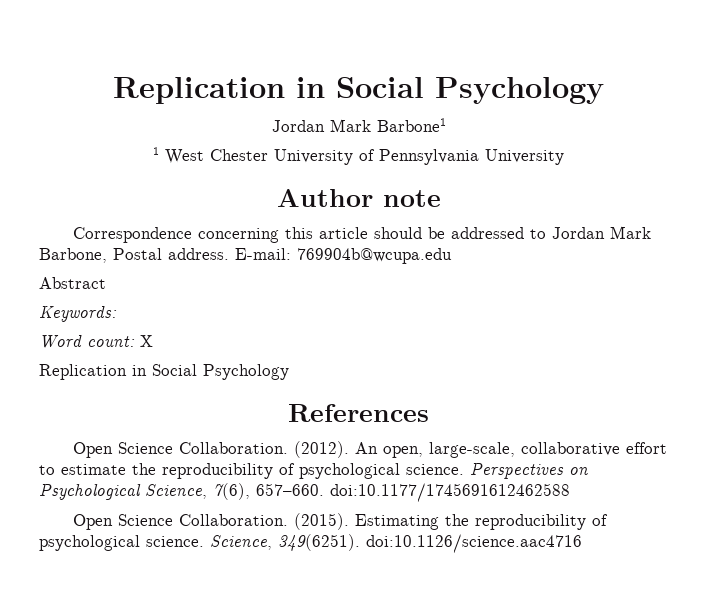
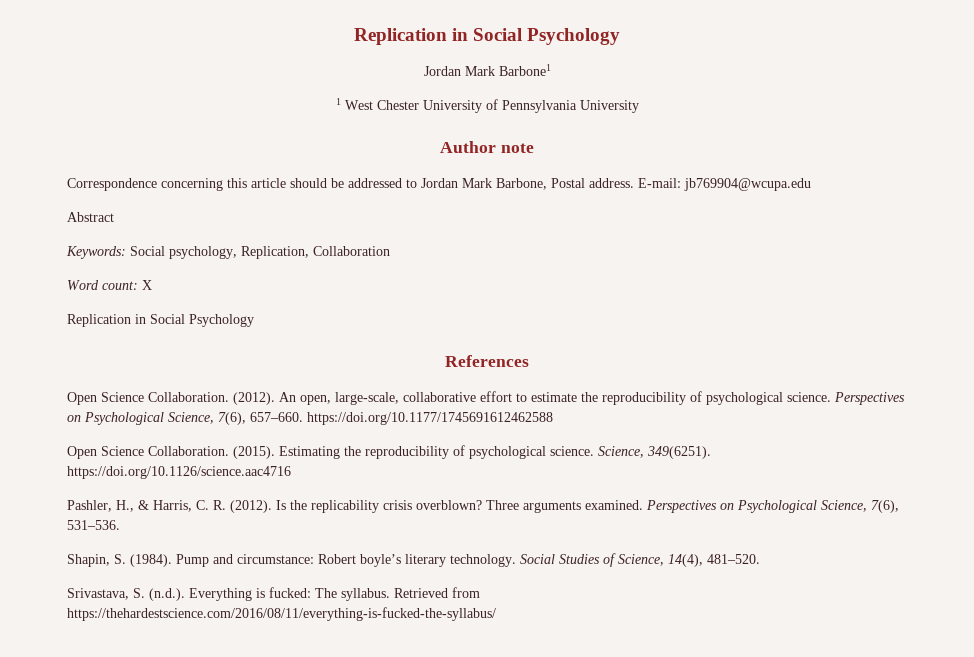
- E-mail: 769904b@wcupa.edu
+ E-mail: jb769904@wcupa.edu
- Keywords:
+ Keywords: Social psychology, Replication, Collaboration
- Perspectives on Psychological Science, 7(6), 657–660. doi:10.1177/1745691612462588
+ Perspectives on Psychological Science, 7(6), 657–660. https://doi.org/10.1177/1745691612462588
- Science, 349(6251). doi:10.1126/science.aac4716
+ Science, 349(6251). https://doi.org/10.1126/science.aac4716
+ Pashler, H., & Harris, C. R. (2012). Is the replicability crisis overblown? Three arguments examined. Perspectives on Psychological Science, 7(6), 531–536.
+ Shapin, S. (1984). Pump and circumstance: Robert boyle’s literary technology. Social Studies of Science, 14(4), 481–520.
+ Srivastava, S. (n.d.). Everything is fucked: The syllabus. Retrieved from https://thehardestscience.com/2016/08/11/everything-is-fucked-the-syllabus/

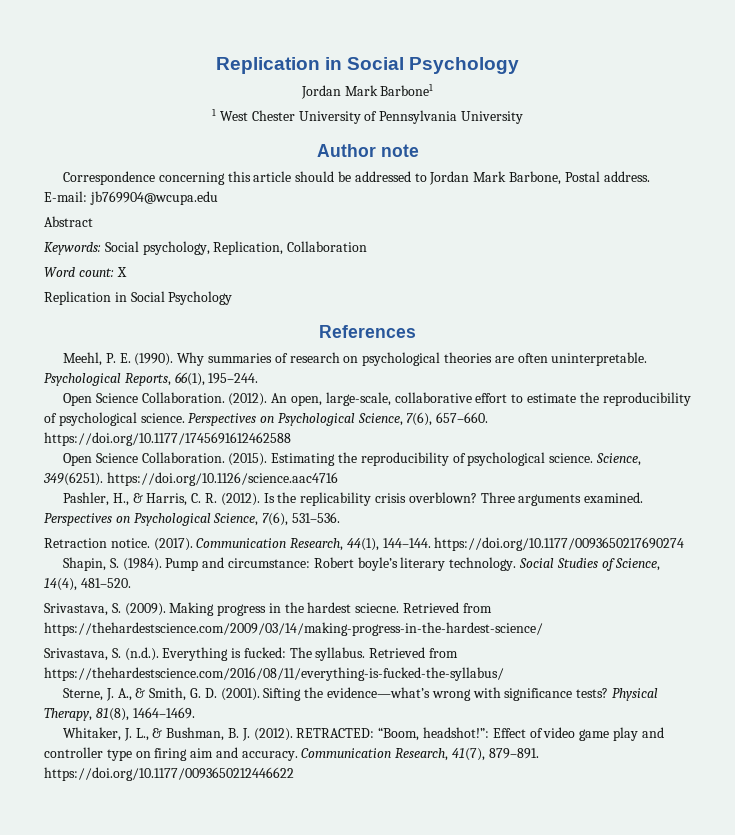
+ Meehl, P. E. (1990). Why summaries of research on psychological theories are often uninterpretable. Psychological Reports, 66(1), 195–244.
+ Retraction notice. (2017). Communication Research, 44(1), 144–144. https://doi.org/10.1177/0093650217690274
+ Srivastava, S. (2009). Making progress in the hardest sciecne. Retrieved from https://thehardestscience.com/2009/03/14/making-progress-in-the-hardest-science/
+ Sterne, J. A., & Smith, G. D. (2001). Sifting the evidence—what’s wrong with significance tests? Physical Therapy, 81(8), 1464–1469.
+ Whitaker, J. L., & Bushman, B. J. (2012). RETRACTED: “Boom, headshot!”: Effect of video game play and controller type on firing aim and accuracy. Communication Research, 41(7), 879–891. https://doi.org/10.1177/0093650212446622

